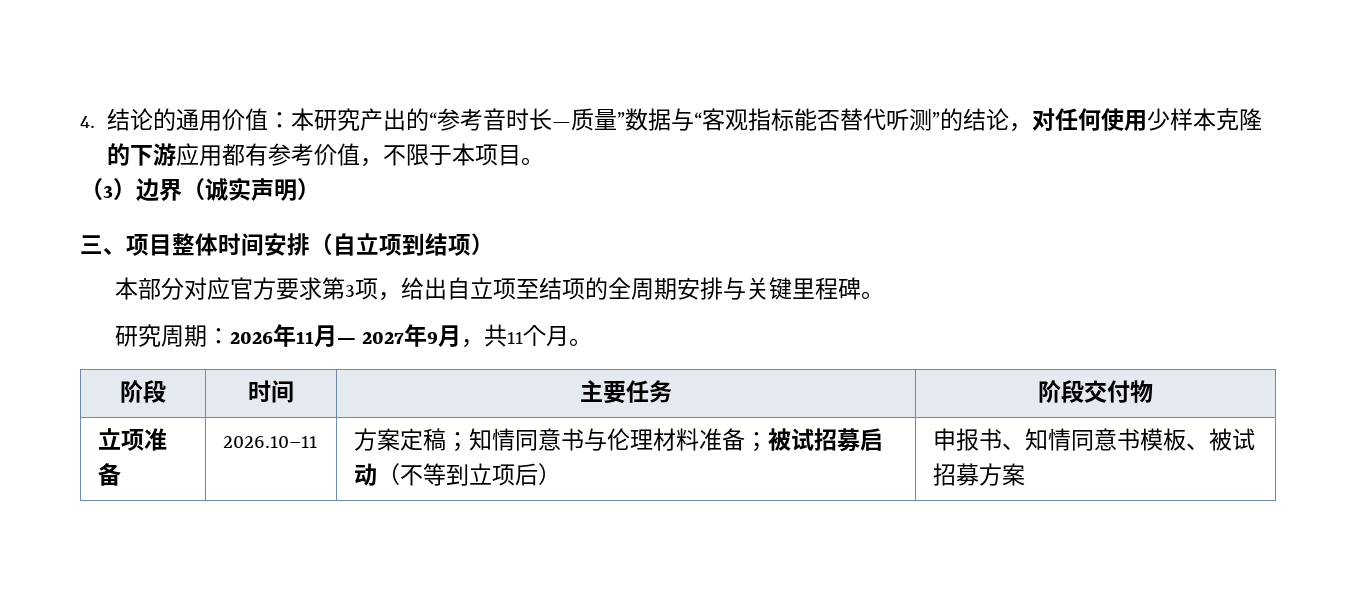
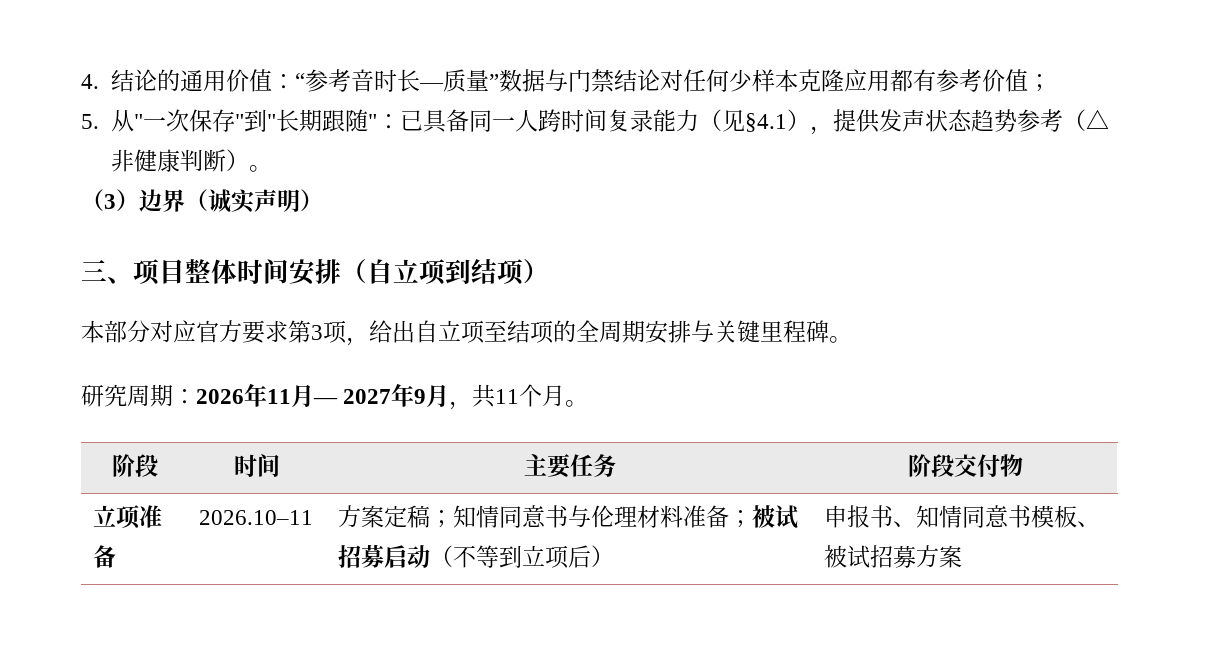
- 4.结论的通用价值：本研究产出的“参考音时长—质量”数据与“客观指标能否替代听测”的结论，对任何使用少样本克隆的下游应用都有参考价值，不限于本项目。
+ 4.结论的通用价值：“参考音时长—质量”数据与门禁结论对任何少样本克隆应用都有参考价值；
+ 5.从"一次保存"到"长期跟随"：已具备同一人跨时间复录能力（见§4.1），提供发声状态趋势参考（△非健康判断）。

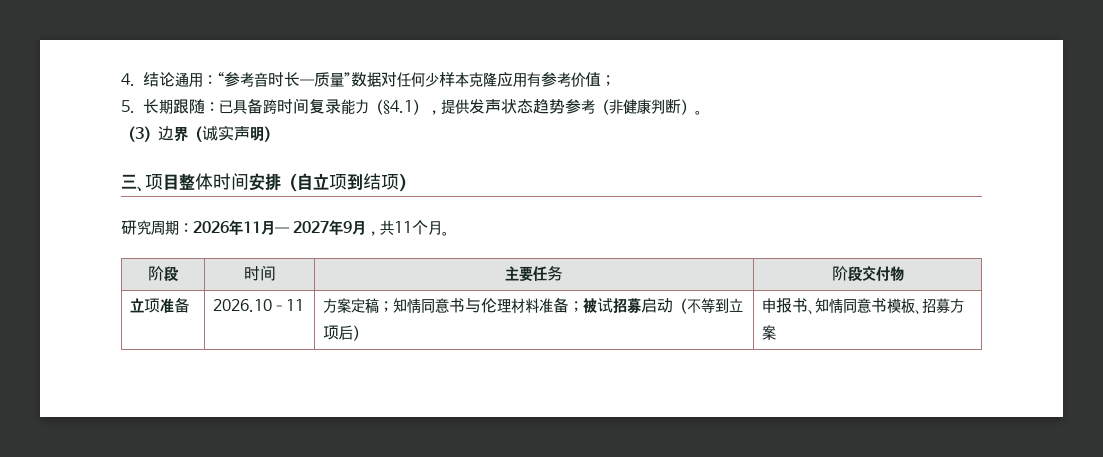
- 4.结论的通用价值：“参考音时长—质量”数据与门禁结论对任何少样本克隆应用都有参考价值；
+ 4.结论通用：“参考音时长—质量”数据对任何少样本克隆应用有参考价值；
- 5.从"一次保存"到"长期跟随"：已具备同一人跨时间复录能力（见§4.1），提供发声状态趋势参考（△非健康判断）。
+ 5.长期跟随：已具备跨时间复录能力（§4.1），提供发声状态趋势参考（非健康判断）。
- 本部分对应官方要求第3项，给出自立项至结项的全周期安排与关键里程碑。
- 立项准备 | 2026.10–11 | 方案定稿；知情同意书与伦理材料准备；被试招募启动（不等到立项后） | 申报书、知情同意书模板、被试招募方案
+ 立项准备 | 2026.10–11 | 方案定稿；知情同意书与伦理材料准备；被试招募启动（不等到立项后） | 申报书、知情同意书模板、招募方案

